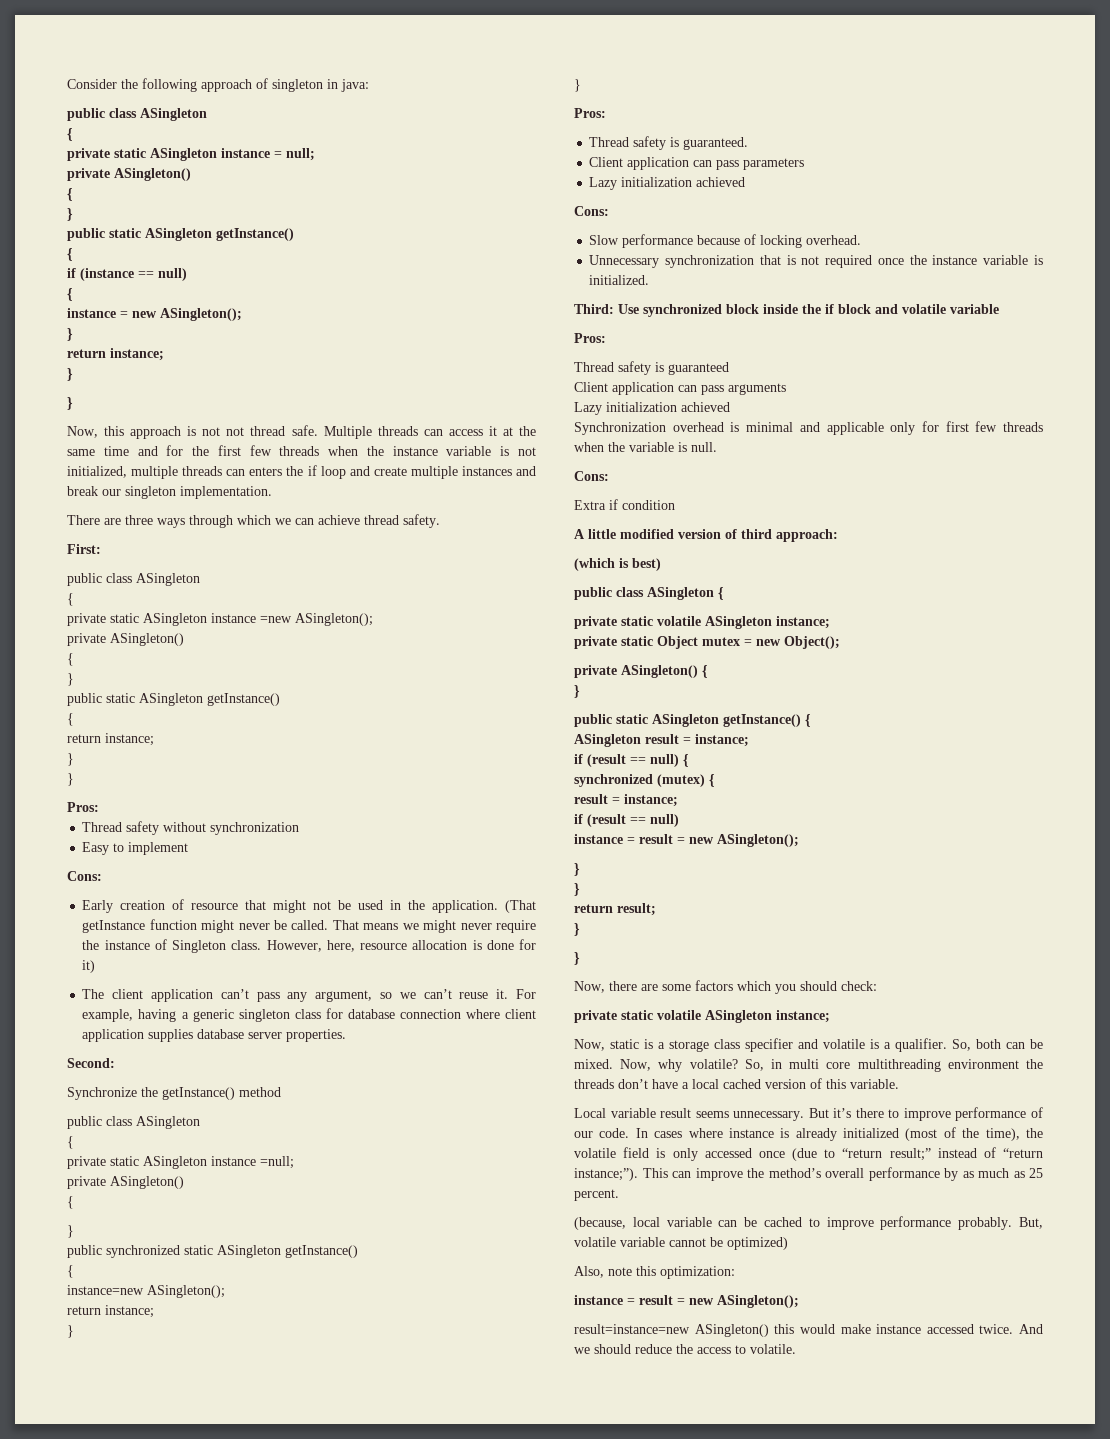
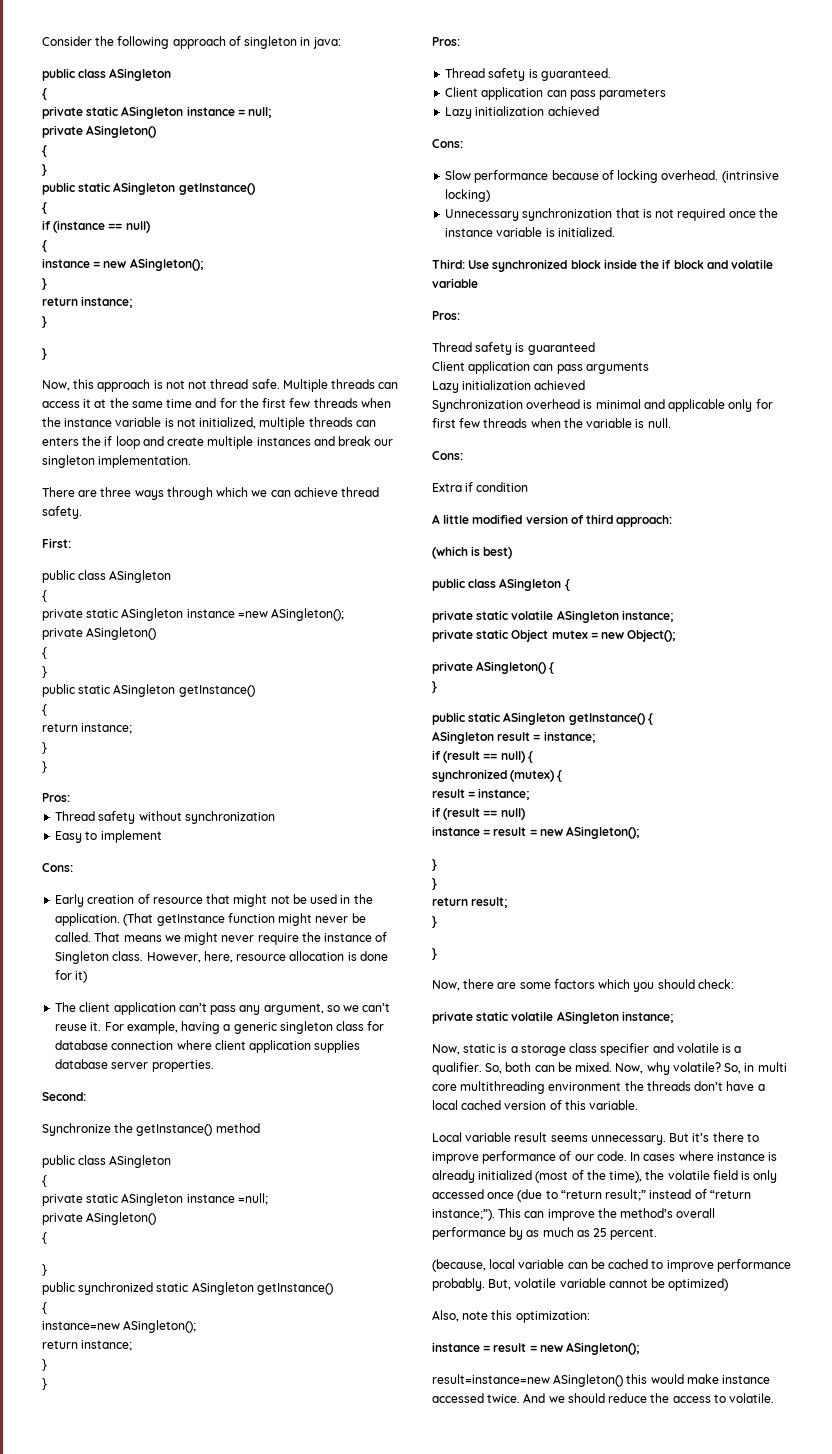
+ (intrinsive locking)

